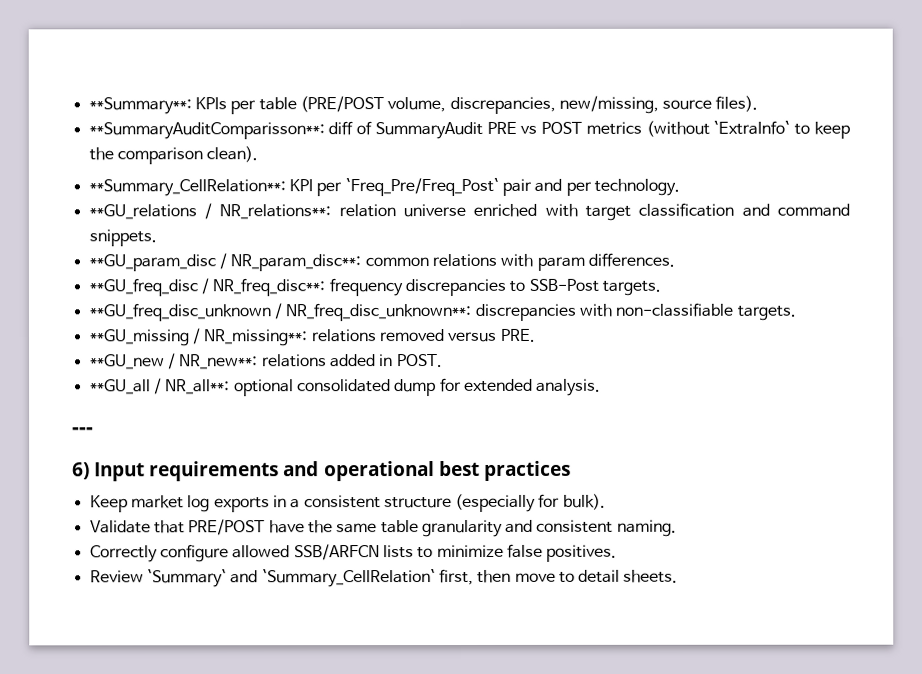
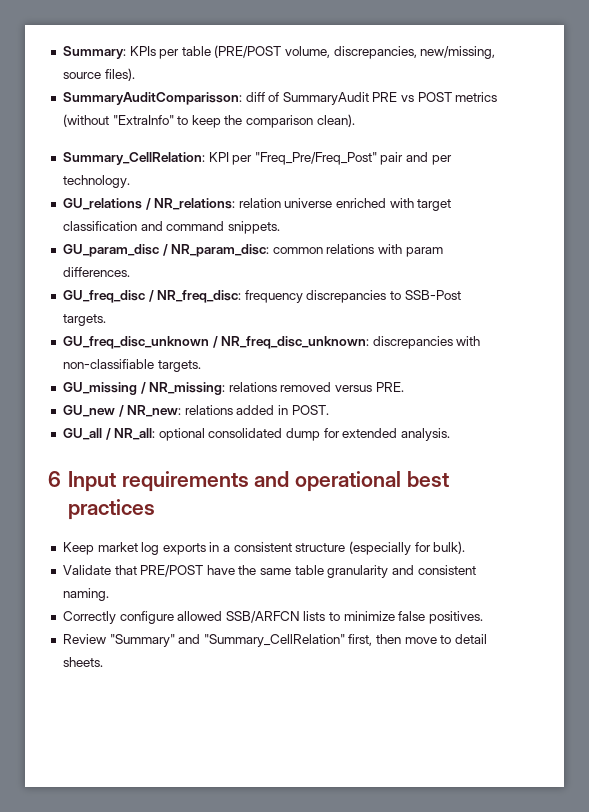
- **Summary**: KPIs per table (PRE/POST volume, discrepancies, new/missing, source files).
+ Summary: KPIs per table (PRE/POST volume, discrepancies, new/missing, source files).
- **SummaryAuditComparisson**: diff of SummaryAudit PRE vs POST metrics (without `ExtraInfo` to keep the comparison clean).
+ SummaryAuditComparisson: diff of SummaryAudit PRE vs POST metrics (without "ExtraInfo" to keep the comparison clean).
- **Summary_CellRelation**: KPI per `Freq_Pre/Freq_Post` pair and per technology.
+ Summary_CellRelation: KPI per "Freq_Pre/Freq_Post" pair and per technology.
- **GU_relations / NR_relations**: relation universe enriched with target classification and command snippets.
+ GU_relations / NR_relations: relation universe enriched with target classification and command snippets.
- **GU_param_disc / NR_param_disc**: common relations with param differences.
+ GU_param_disc / NR_param_disc: common relations with param differences.
- **GU_freq_disc / NR_freq_disc**: frequency discrepancies to SSB-Post targets.
+ GU_freq_disc / NR_freq_disc: frequency discrepancies to SSB-Post targets.
- **GU_freq_disc_unknown / NR_freq_disc_unknown**: discrepancies with non-classifiable targets.
+ GU_freq_disc_unknown / NR_freq_disc_unknown: discrepancies with non-classifiable targets.
- **GU_missing / NR_missing**: relations removed versus PRE.
+ GU_missing / NR_missing: relations removed versus PRE.
- **GU_new / NR_new**: relations added in POST.
+ GU_new / NR_new: relations added in POST.
- **GU_all / NR_all**: optional consolidated dump for extended analysis.
+ GU_all / NR_all: optional consolidated dump for extended analysis.
- ---
- 6) Input requirements and operational best practices
+ 6 Input requirements and operational best practices
- Review `Summary` and `Summary_CellRelation` first, then move to detail sheets.
+ Review "Summary" and "Summary_CellRelation" first, then move to detail sheets.

